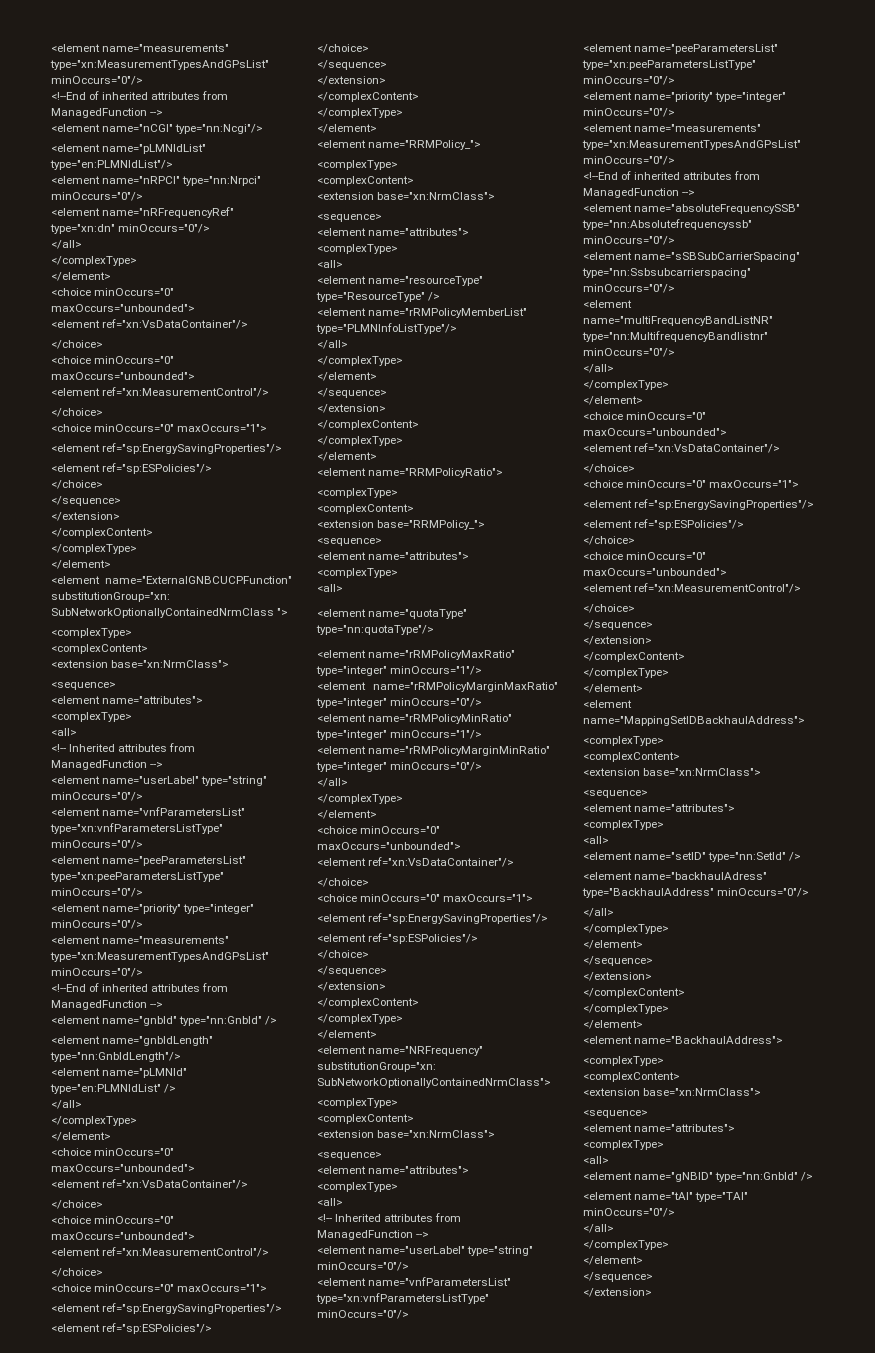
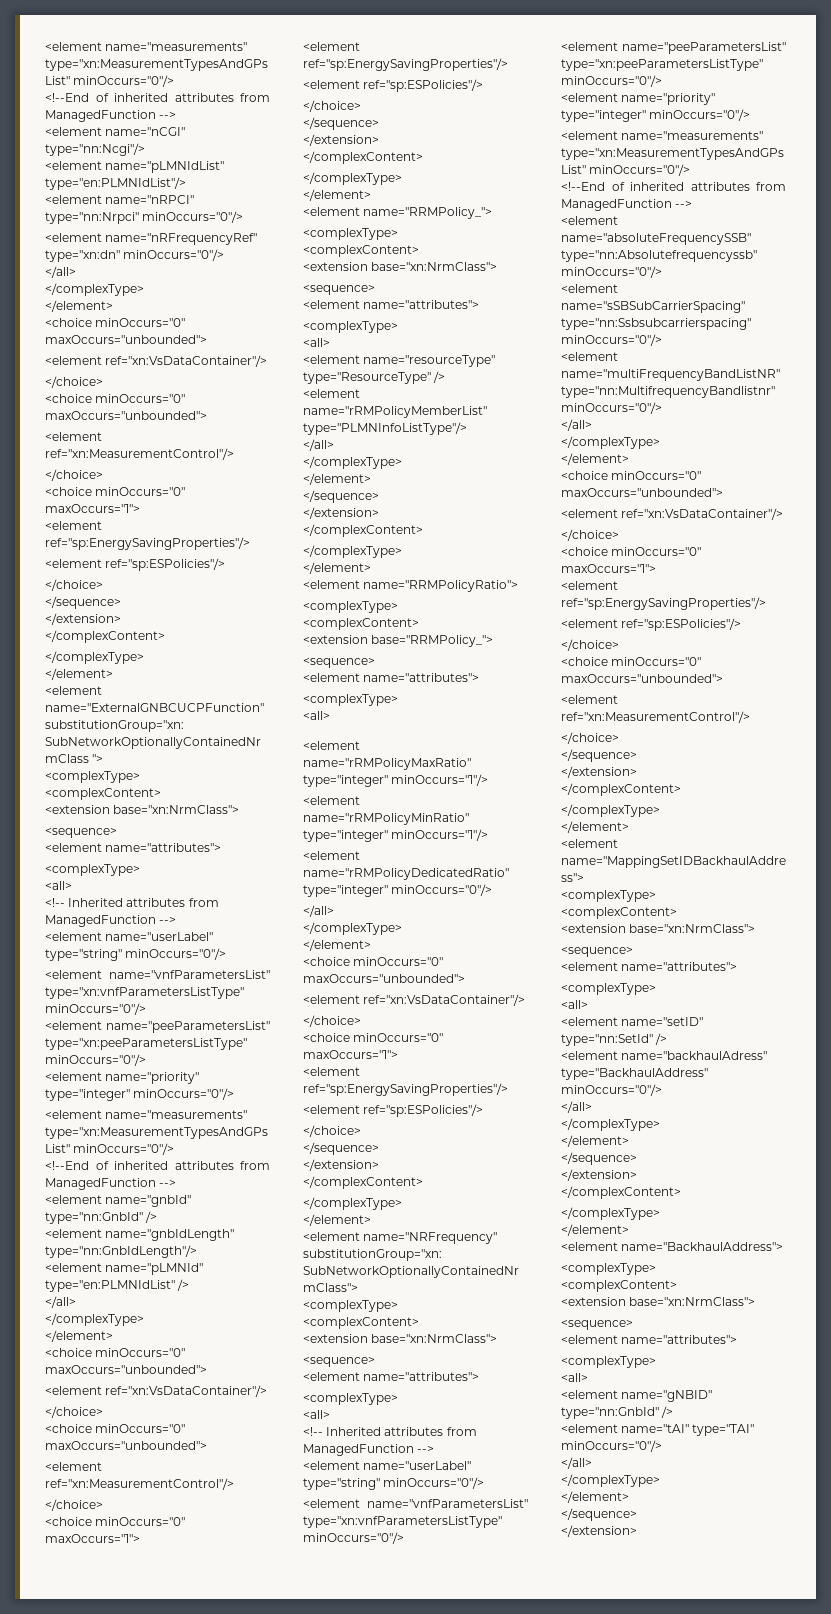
- <element name="quotaType" type="nn:quotaType"/>
- <element name="rRMPolicyMarginMaxRatio" type="integer" minOccurs="0"/>
- <element name="rRMPolicyMarginMinRatio" type="integer" minOccurs="0"/>
+ <element name="rRMPolicyDedicatedRatio" type="integer" minOccurs="0"/>

